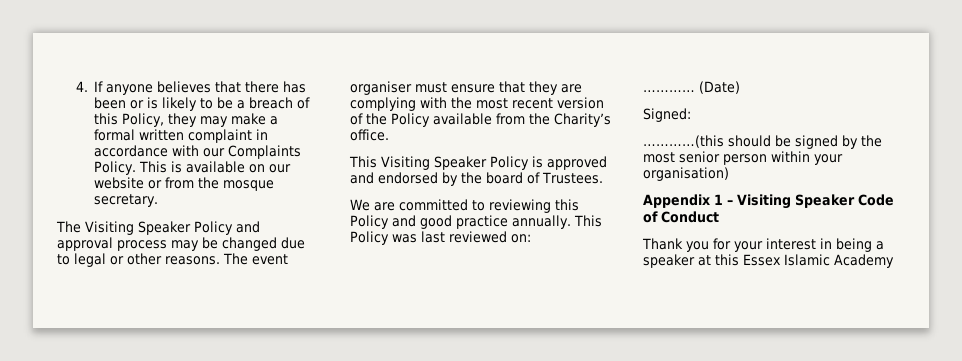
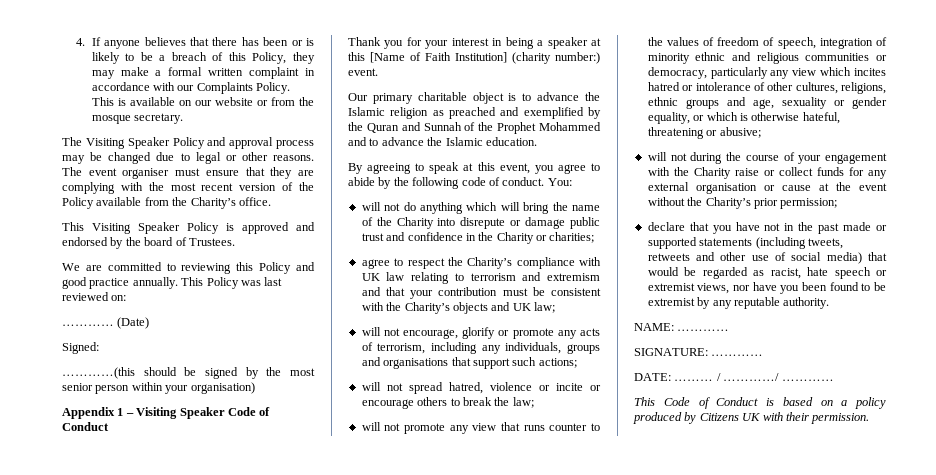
- Thank you for your interest in being a speaker at this Essex Islamic Academy
+ Thank you for your interest in being a speaker at this [Name of Faith Institution] (charity number:) event.
+ Our primary charitable object is to advance the Islamic religion as preached and exemplified by the Quran and Sunnah of the Prophet Mohammed and to advance the Islamic education.
+ By agreeing to speak at this event, you agree to abide by the following code of conduct. You:
+ will not do anything which will bring the name of the Charity into disrepute or damage public trust and confidence in the Charity or charities;
+ agree to respect the Charity’s compliance with UK law relating to terrorism and extremism and that your contribution must be consistent with the Charity’s objects and UK law;
+ will not encourage, glorify or promote any acts of terrorism, including any individuals, groups and organisations that support such actions;
+ will not spread hatred, violence or incite or encourage others to break the law;
+ will not promote any view that runs counter to the values of freedom of speech, integration of minority ethnic and religious communities or democracy, particularly any view which incites hatred or intolerance of other cultures, religions, ethnic groups and age, sexuality or gender equality, or which is otherwise hateful, threatening or abusive;
+ will not during the course of your engagement with the Charity raise or collect funds for any external organisation or cause at the event without the Charity’s prior permission;
+ declare that you have not in the past made or supported statements (including tweets, retweets and other use of social media) that would be regarded as racist, hate speech or extremist views, nor have you been found to be extremist by any reputable authority.
+ NAME: …………
+ SIGNATURE: …………
+ DATE: ……… / …………/ …………
+ This Code of Conduct is based on a policy produced by Citizens UK with their permission.

